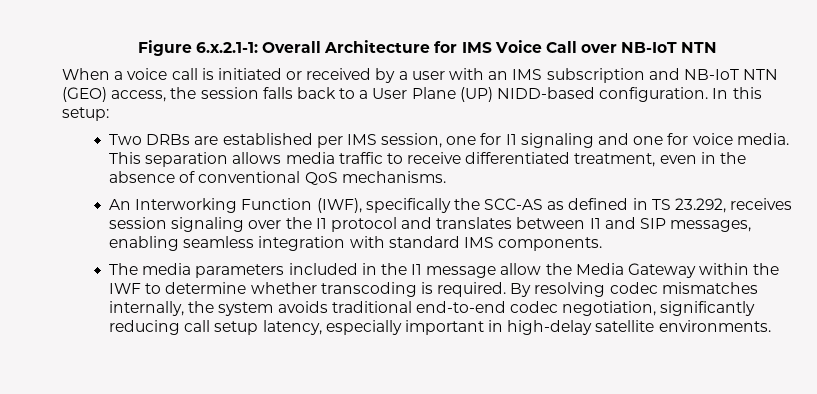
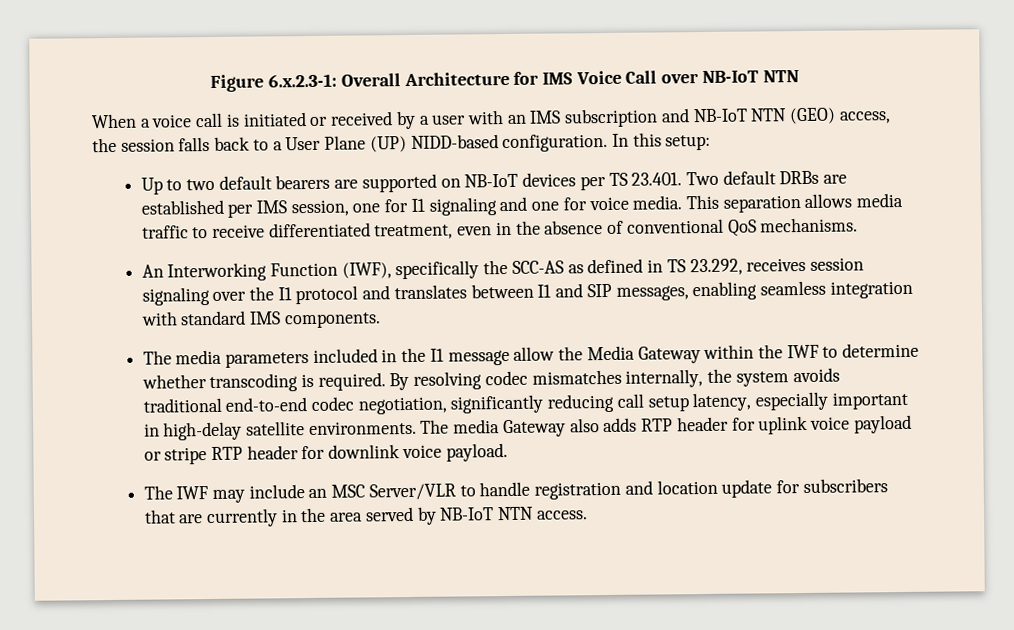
- Figure 6.x.2.1-1: Overall Architecture for IMS Voice Call over NB-IoT NTN
+ Figure 6.x.2.3-1: Overall Architecture for IMS Voice Call over NB-IoT NTN
- Two DRBs are established per IMS session, one for I1 signaling and one for voice media.
+ Up to two default bearers are supported on NB-IoT devices per TS 23.401. Two default DRBs are established per IMS session, one for I1 signaling and one for voice media.
+ The media Gateway also adds RTP header for uplink voice payload or stripe RTP header for downlink voice payload.
+ The IWF may include an MSC Server/VLR to handle registration and location update for subscribers that are currently in the area served by NB-IoT NTN access.

